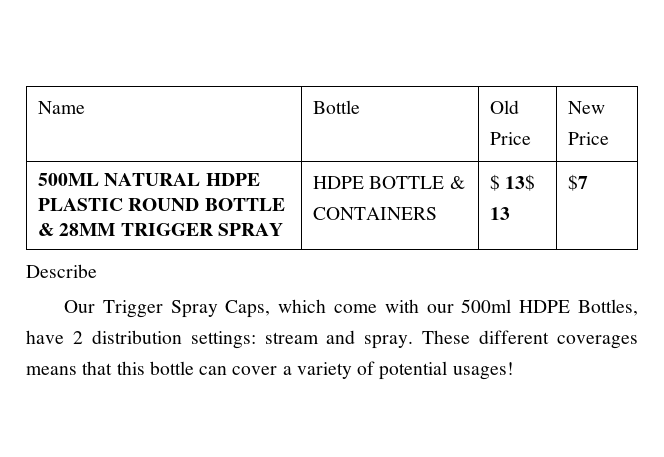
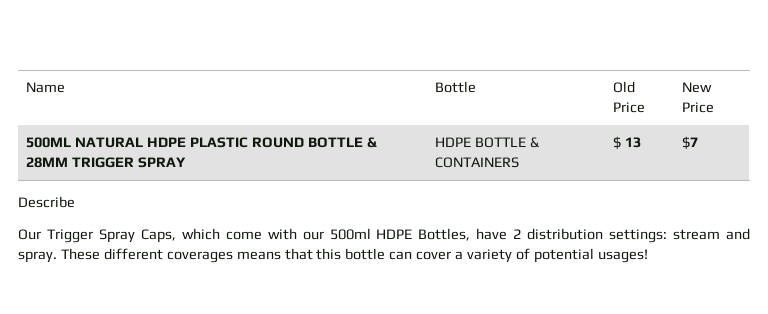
- 500ML NATURAL HDPE PLASTIC ROUND BOTTLE & 28MM TRIGGER SPRAY | HDPE BOTTLE & CONTAINERS | $ 13$ 13 | $7
+ 500ML NATURAL HDPE PLASTIC ROUND BOTTLE & 28MM TRIGGER SPRAY | HDPE BOTTLE & CONTAINERS | $ 13 | $7

